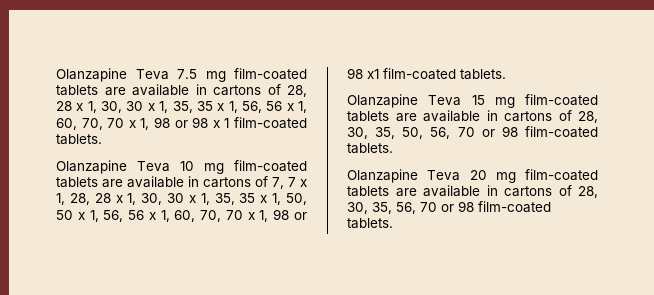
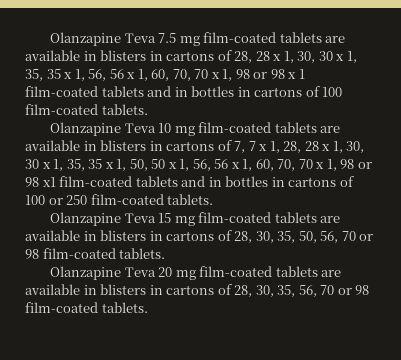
- Olanzapine Teva 7.5 mg film-coated tablets are available in cartons of 28, 28 x 1, 30, 30 x 1, 35, 35 x 1, 56, 56 x 1, 60, 70, 70 x 1, 98 or 98 x 1 film-coated tablets.
+ Olanzapine Teva 7.5 mg film-coated tablets are available in blisters in cartons of 28, 28 x 1, 30, 30 x 1, 35, 35 x 1, 56, 56 x 1, 60, 70, 70 x 1, 98 or 98 x 1 film-coated tablets and in bottles in cartons of 100 film-coated tablets.
- Olanzapine Teva 10 mg film-coated tablets are available in cartons of 7, 7 x 1, 28, 28 x 1, 30, 30 x 1, 35, 35 x 1, 50, 50 x 1, 56, 56 x 1, 60, 70, 70 x 1, 98 or 98 x1 film-coated tablets.
+ Olanzapine Teva 10 mg film-coated tablets are available in blisters in cartons of 7, 7 x 1, 28, 28 x 1, 30, 30 x 1, 35, 35 x 1, 50, 50 x 1, 56, 56 x 1, 60, 70, 70 x 1, 98 or 98 x1 film-coated tablets and in bottles in cartons of 100 or 250 film-coated tablets.
- Olanzapine Teva 15 mg film-coated tablets are available in cartons of 28, 30, 35, 50, 56, 70 or 98 film-coated tablets.
+ Olanzapine Teva 15 mg film-coated tablets are available in blisters in cartons of 28, 30, 35, 50, 56, 70 or 98 film-coated tablets.
- Olanzapine Teva 20 mg film-coated tablets are available in cartons of 28, 30, 35, 56, 70 or 98 film-coated tablets.
+ Olanzapine Teva 20 mg film-coated tablets are available in blisters in cartons of 28, 30, 35, 56, 70 or 98 film-coated tablets.

